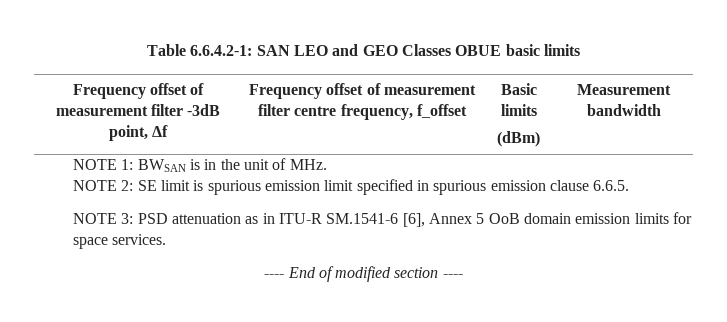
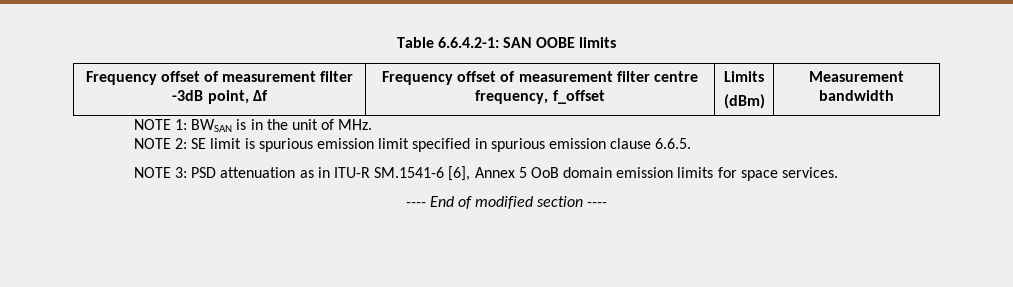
- Table 6.6.4.2-1: SAN LEO and GEO Classes OBUE basic limits
+ Table 6.6.4.2-1: SAN OOBE limits
- Frequency offset of measurement filter -3dB point, Δf | Frequency offset of measurement filter centre frequency, f_offset | Basic limits
+ Frequency offset of measurement filter -3dB point, Δf | Frequency offset of measurement filter centre frequency, f_offset | Limits

